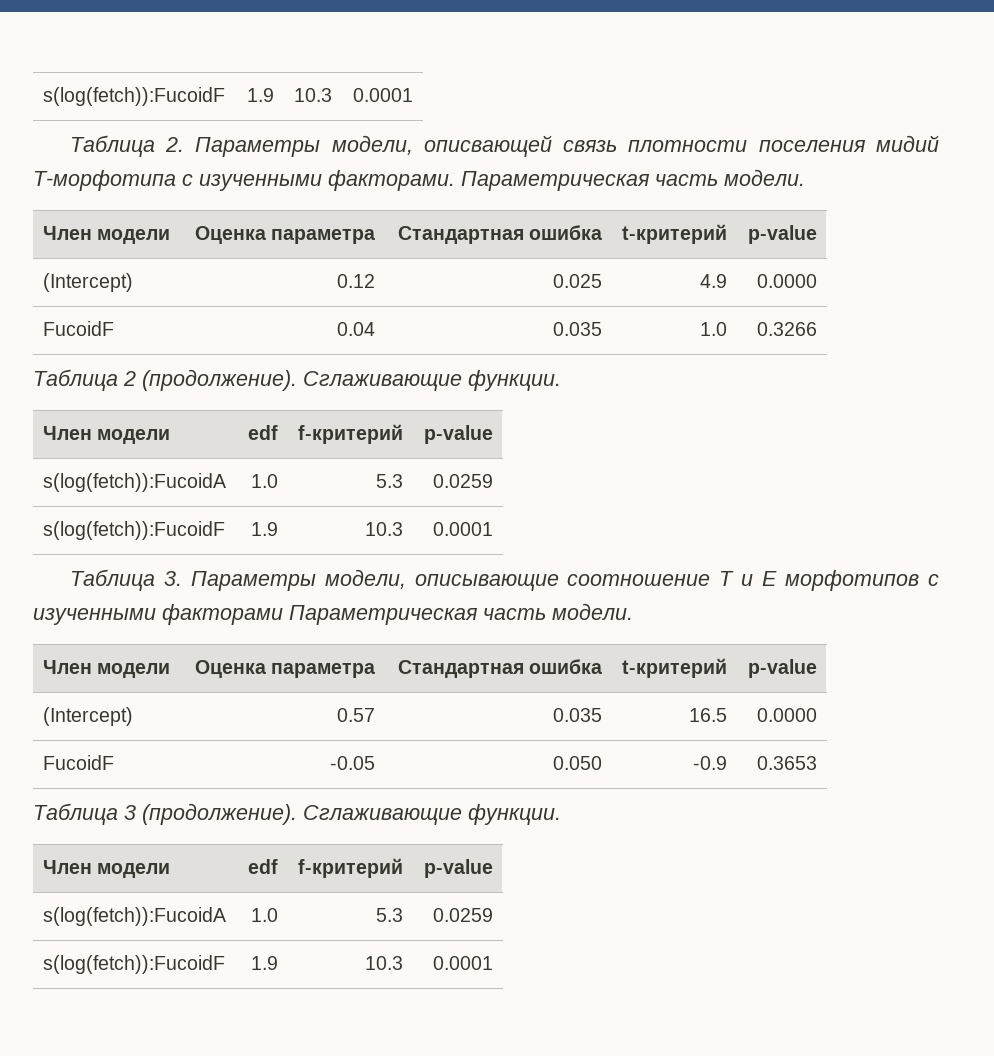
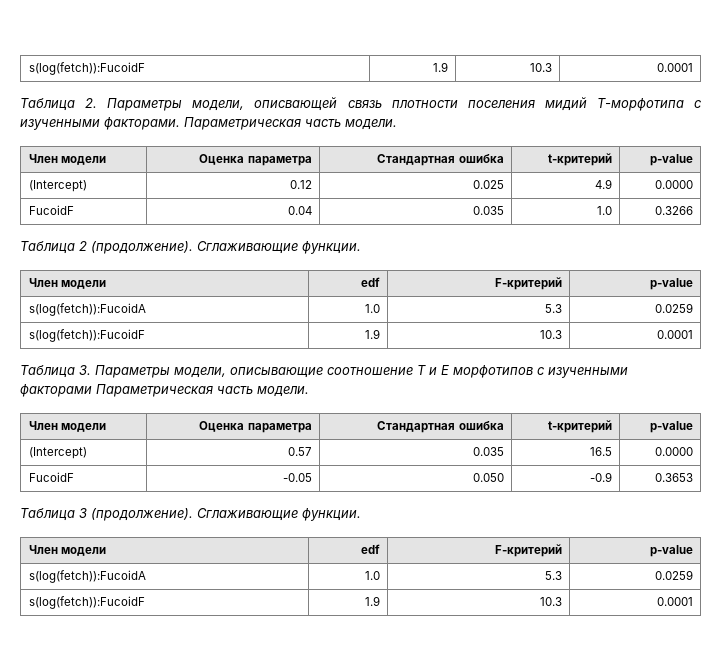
  Таблица 2 (продолжение). Сглаживающие функции.
- Член модели | edf | f-критерий | p-value
+ Член модели | edf | F-критерий | p-value
  Таблица 3 (продолжение). Сглаживающие функции.
- Член модели | edf | f-критерий | p-value
+ Член модели | edf | F-критерий | p-value

